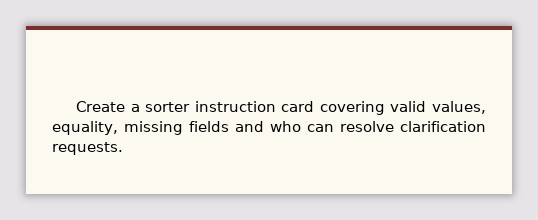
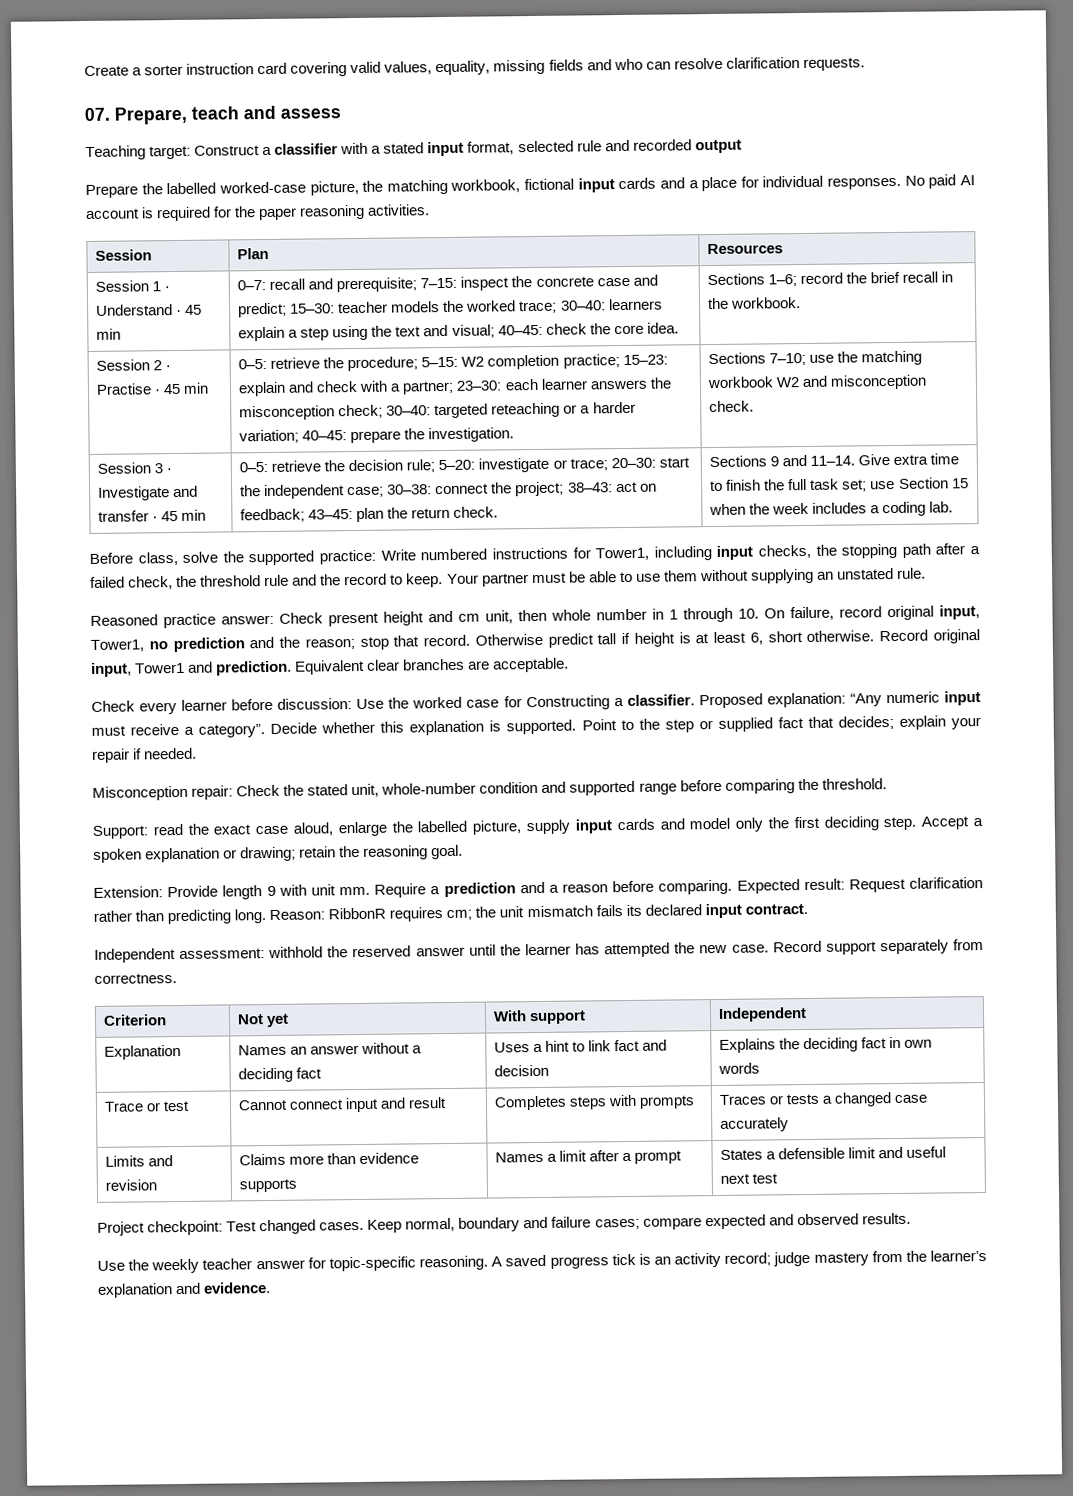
+ 07. Prepare, teach and assess
+ Teaching target: Construct a classifier with a stated input format, selected rule and recorded output
+ Prepare the labelled worked-case picture, the matching workbook, fictional input cards and a place for individual responses. No paid AI account is required for the paper reasoning activities.
+ Session | Plan | Resources
+ Session 1 · Understand · 45 min | 0–7: recall and prerequisite; 7–15: inspect the concrete case and predict; 15–30: teacher models the worked trace; 30–40: learners explain a step using the text and visual; 40–45: check the core idea. | Sections 1–6; record the brief recall in the workbook.
+ Session 2 · Practise · 45 min | 0–5: retrieve the procedure; 5–15: W2 completion practice; 15–23: explain and check with a partner; 23–30: each learner answers the misconception check; 30–40: targeted reteaching or a harder variation; 40–45: prepare the investigation. | Sections 7–10; use the matching workbook W2 and misconception check.
+ Session 3 · Investigate and transfer · 45 min | 0–5: retrieve the decision rule; 5–20: investigate or trace; 20–30: start the independent case; 30–38: connect the project; 38–43: act on feedback; 43–45: plan the return check. | Sections 9 and 11–14. Give extra time to finish the full task set; use Section 15 when the week includes a coding lab.
+ Before class, solve the supported practice: Write numbered instructions for Tower1, including input checks, the stopping path after a failed check, the threshold rule and the record to keep. Your partner must be able to use them without supplying an unstated rule.
+ Reasoned practice answer: Check present height and cm unit, then whole number in 1 through 10. On failure, record original input, Tower1, no prediction and the reason; stop that record. Otherwise predict tall if height is at least 6, short otherwise. Record original input, Tower1 and prediction. Equivalent clear branches are acceptable.
+ Check every learner before discussion: Use the worked case for Constructing a classifier. Proposed explanation: “Any numeric input must receive a category”. Decide whether this explanation is supported. Point to the step or supplied fact that decides; explain your repair if needed.
+ Misconception repair: Check the stated unit, whole-number condition and supported range before comparing the threshold.
+ Support: read the exact case aloud, enlarge the labelled picture, supply input cards and model only the first deciding step. Accept a spoken explanation or drawing; retain the reasoning goal.
+ Extension: Provide length 9 with unit mm. Require a prediction and a reason before comparing. Expected result: Request clarification rather than predicting long. Reason: RibbonR requires cm; the unit mismatch fails its declared input contract.
+ Independent assessment: withhold the reserved answer until the learner has attempted the new case. Record support separately from correctness.
+ Criterion | Not yet | With support | Independent
+ Explanation | Names an answer without a deciding fact | Uses a hint to link fact and decision | Explains the deciding fact in own words
+ Trace or test | Cannot connect input and result | Completes steps with prompts | Traces or tests a changed case accurately
+ Limits and revision | Claims more than evidence supports | Names a limit after a prompt | States a defensible limit and useful next test
+ Project checkpoint: Test changed cases. Keep normal, boundary and failure cases; compare expected and observed results.
+ Use the weekly teacher answer for topic-specific reasoning. A saved progress tick is an activity record; judge mastery from the learner’s explanation and evidence.

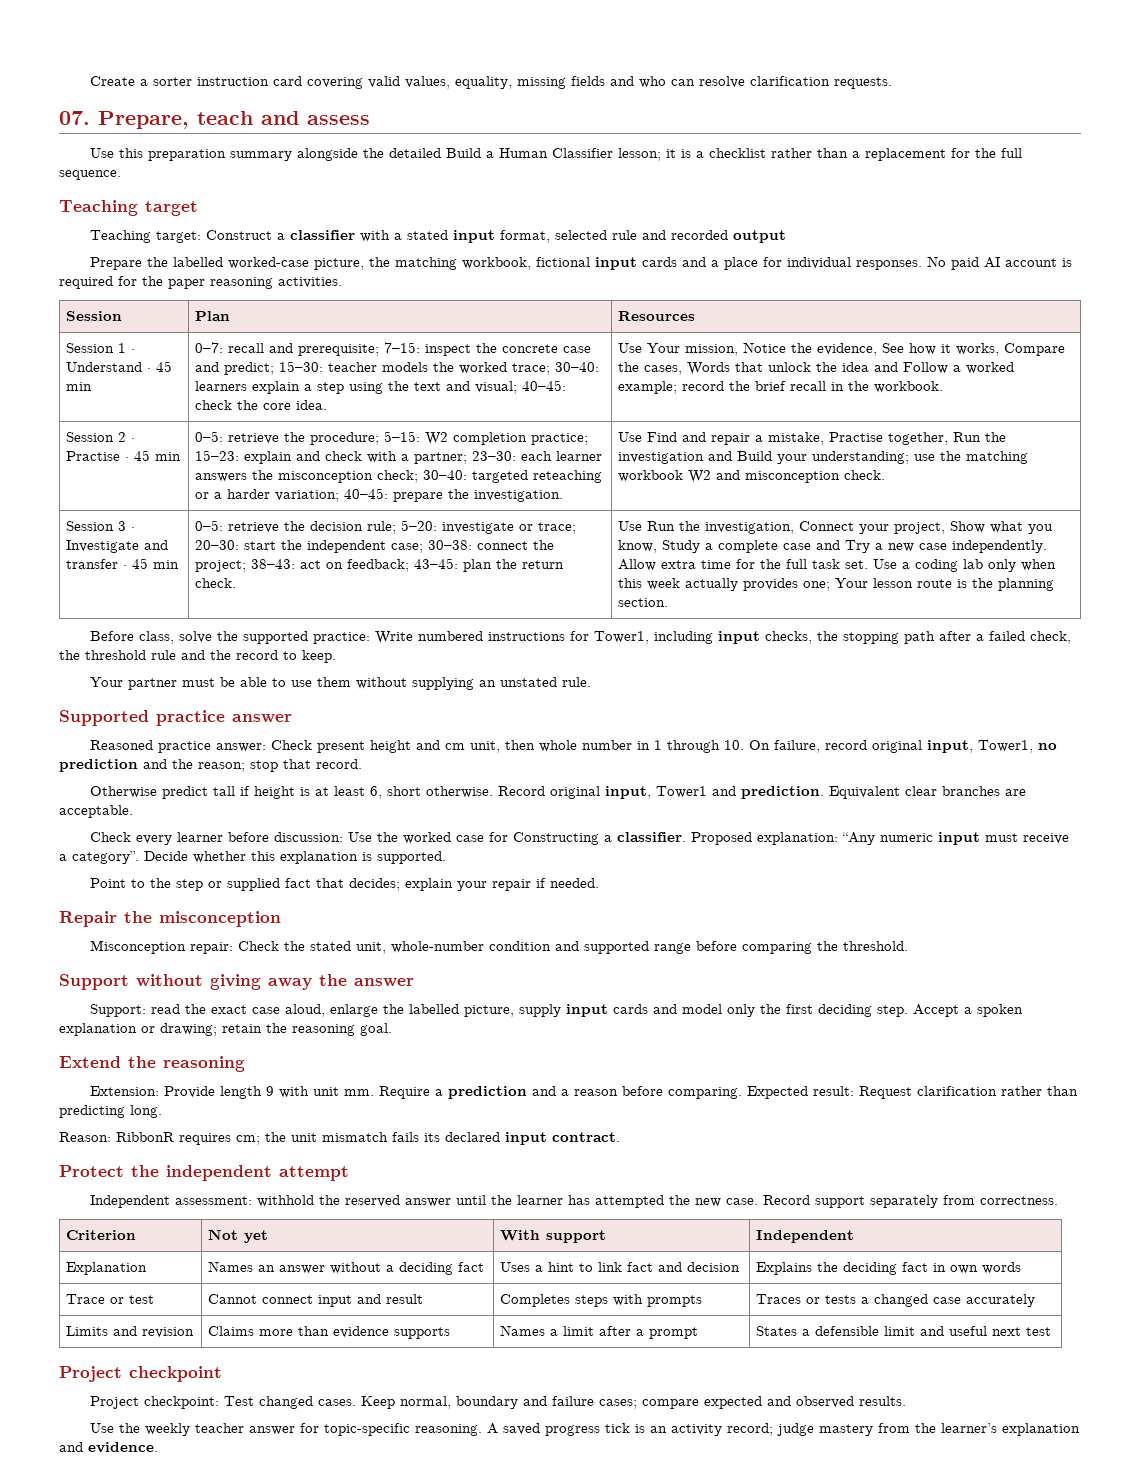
+ Use this preparation summary alongside the detailed Build a Human Classifier lesson; it is a checklist rather than a replacement for the full sequence.
+ Teaching target
- Sections 1–6; record the brief recall in the workbook.
+ Use Your mission, Notice the evidence, See how it works, Compare the cases, Words that unlock the idea and Follow a worked example; record the brief recall in the workbook.
- Sections 7–10; use the matching workbook W2 and misconception check.
+ Use Find and repair a mistake, Practise together, Run the investigation and Build your understanding; use the matching workbook W2 and misconception check.
- Sections 9 and 11–14. Give extra time to finish the full task set; use Section 15 when the week includes a coding lab.
+ Use Run the investigation, Connect your project, Show what you know, Study a complete case and Try a new case independently. Allow extra time for the full task set. Use a coding lab only when this week actually provides one; Your lesson route is the planning section.
- Before class, solve the supported practice: Write numbered instructions for Tower1, including input checks, the stopping path after a failed check, the threshold rule and the record to keep. Your partner must be able to use them without supplying an unstated rule.
+ Before class, solve the supported practice: Write numbered instructions for Tower1, including input checks, the stopping path after a failed check, the threshold rule and the record to keep.
+ Your partner must be able to use them without supplying an unstated rule.
+ Supported practice answer
- Reasoned practice answer: Check present height and cm unit, then whole number in 1 through 10. On failure, record original input, Tower1, no prediction and the reason; stop that record. Otherwise predict tall if height is at least 6, short otherwise.
+ Reasoned practice answer: Check present height and cm unit, then whole number in 1 through 10. On failure, record original input, Tower1, no prediction and the reason; stop that record.
+ Otherwise predict tall if height is at least 6, short otherwise.
- Decide whether this explanation is supported. Point to the step or supplied fact that decides; explain your repair if needed.
+ Decide whether this explanation is supported.
+ Point to the step or supplied fact that decides; explain your repair if needed.
+ Repair the misconception
+ Support without giving away the answer
+ Extend the reasoning
- Expected result: Request clarification rather than predicting long. Reason: RibbonR requires cm; the unit mismatch fails its declared input contract.
+ Expected result: Request clarification rather than predicting long.
+ Reason: RibbonR requires cm; the unit mismatch fails its declared input contract.
+ Protect the independent attempt
+ Project checkpoint

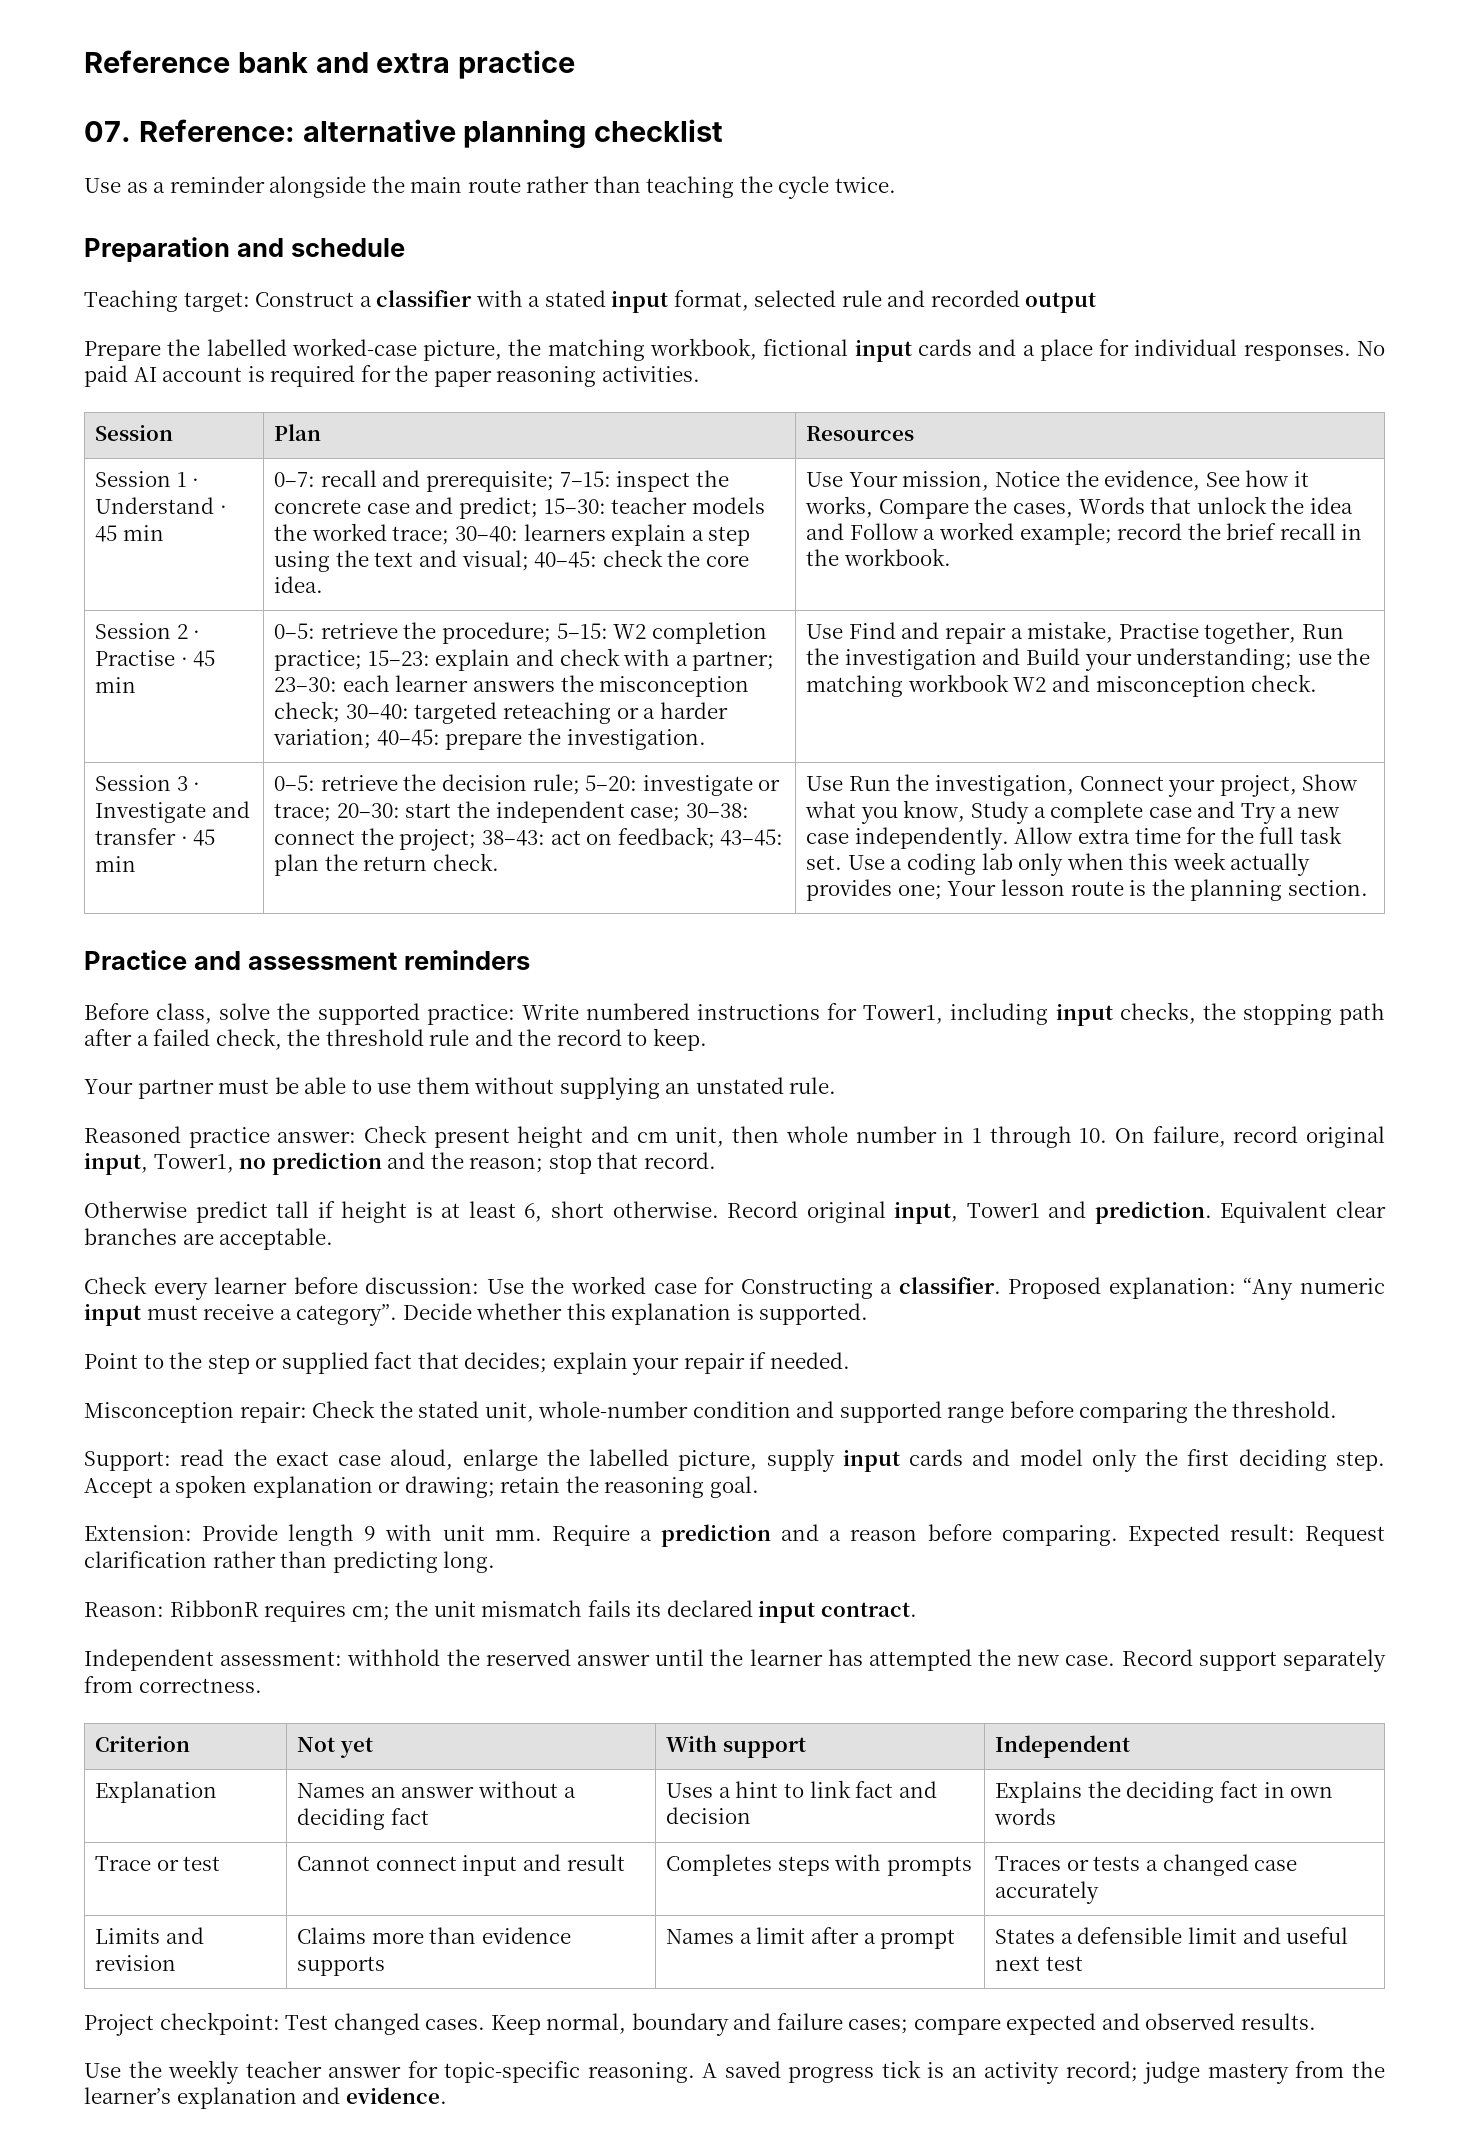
- Create a sorter instruction card covering valid values, equality, missing fields and who can resolve clarification requests.
- 07. Prepare, teach and assess
- Use this preparation summary alongside the detailed Build a Human Classifier lesson; it is a checklist rather than a replacement for the full sequence.
- Teaching target
+ Reference bank and extra practice
+ 07. Reference: alternative planning checklist
+ Use as a reminder alongside the main route rather than teaching the cycle twice.
+ Preparation and schedule
+ Practice and assessment reminders
- Supported practice answer
- Repair the misconception
- Support without giving away the answer
- Extend the reasoning
- Protect the independent attempt
- Project checkpoint

